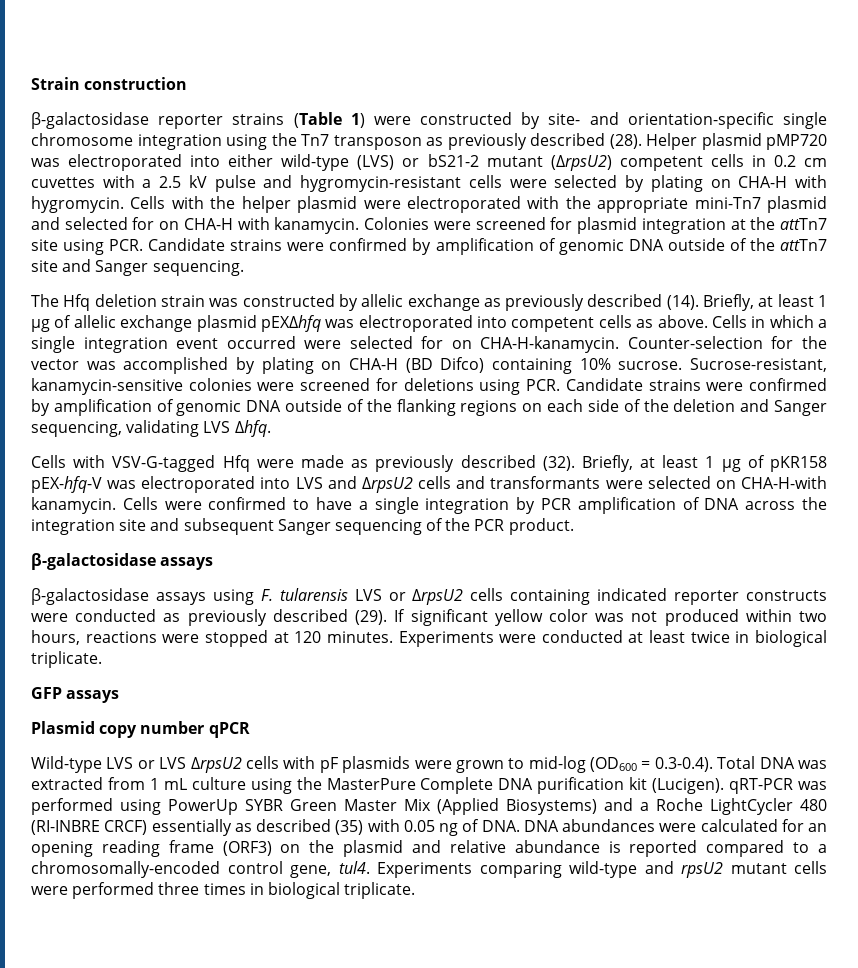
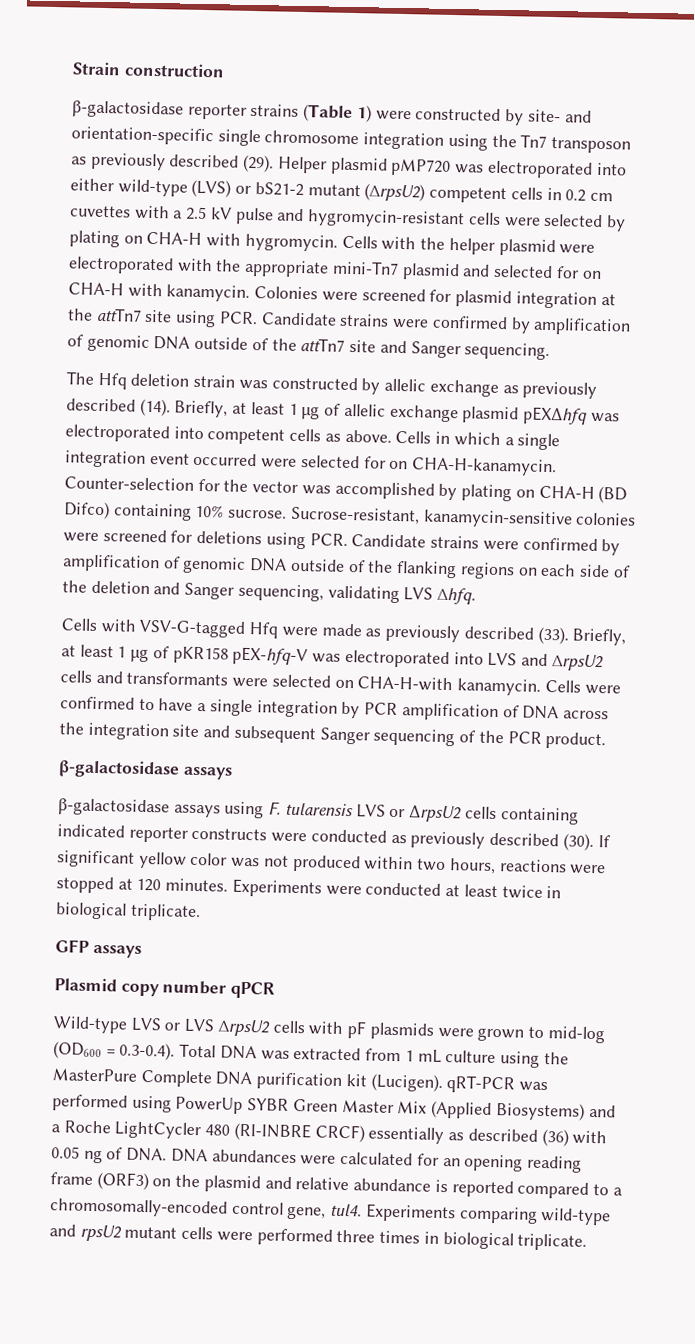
- β-galactosidase reporter strains (Table 1) were constructed by site- and orientation-specific single chromosome integration using the Tn7 transposon as previously described (28).
+ β-galactosidase reporter strains (Table 1) were constructed by site- and orientation-specific single chromosome integration using the Tn7 transposon as previously described (29).
- Cells with VSV-G-tagged Hfq were made as previously described (32).
+ Cells with VSV-G-tagged Hfq were made as previously described (33).
- β-galactosidase assays using F. tularensis LVS or ΔrpsU2 cells containing indicated reporter constructs were conducted as previously described (29).
+ β-galactosidase assays using F. tularensis LVS or ΔrpsU2 cells containing indicated reporter constructs were conducted as previously described (30).
- Wild-type LVS or LVS ∆rpsU2 cells with pF plasmids were grown to mid-log (OD600 = 0.3-0.4). Total DNA was extracted from 1 mL culture using the MasterPure Complete DNA purification kit (Lucigen). qRT-PCR was performed using PowerUp SYBR Green Master Mix (Applied Biosystems) and a Roche LightCycler 480 (RI-INBRE CRCF) essentially as described (35) with 0.05 ng of DNA. DNA abundances were calculated for an opening reading frame (ORF3) on the plasmid and relative abundance is reported compared to a chromosomally-encoded control gene, tul4.
+ Wild-type LVS or LVS ∆rpsU2 cells with pF plasmids were grown to mid-log (OD600 = 0.3-0.4). Total DNA was extracted from 1 mL culture using the MasterPure Complete DNA purification kit (Lucigen). qRT-PCR was performed using PowerUp SYBR Green Master Mix (Applied Biosystems) and a Roche LightCycler 480 (RI-INBRE CRCF) essentially as described (36) with 0.05 ng of DNA. DNA abundances were calculated for an opening reading frame (ORF3) on the plasmid and relative abundance is reported compared to a chromosomally-encoded control gene, tul4.

